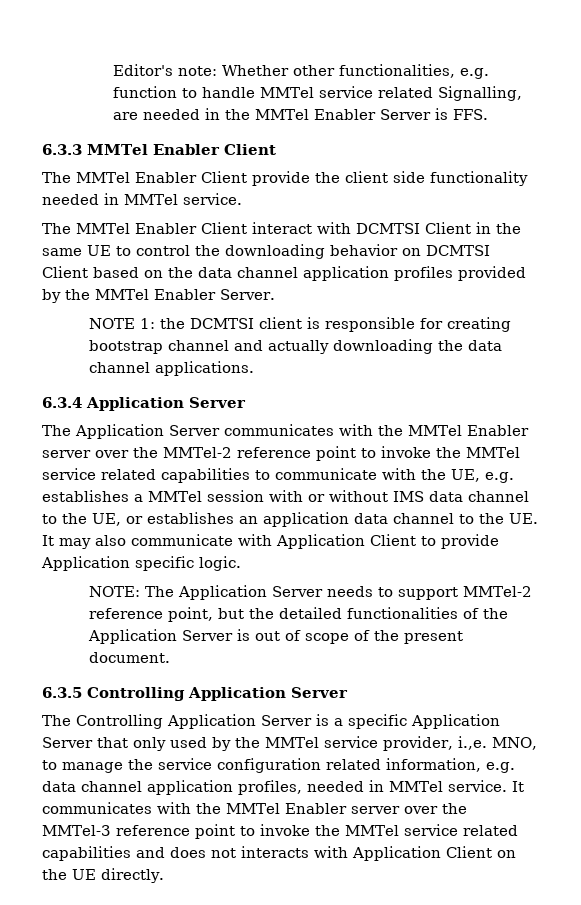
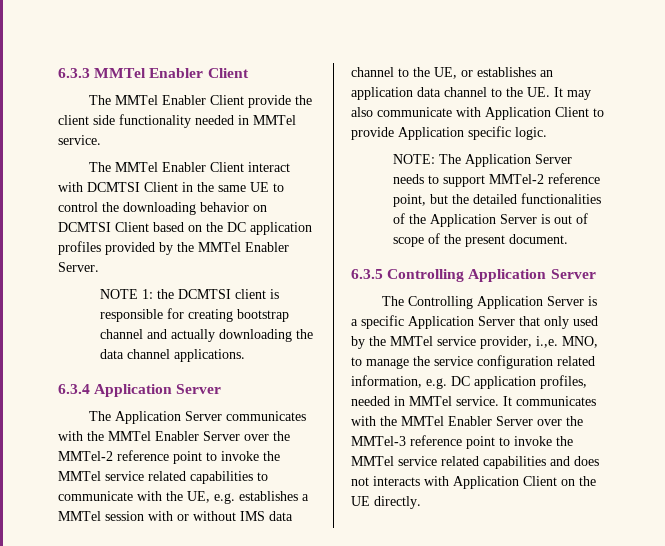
- Editor's note: Whether other functionalities, e.g. function to handle MMTel service related Signalling, are needed in the MMTel Enabler Server is FFS.
- The MMTel Enabler Client interact with DCMTSI Client in the same UE to control the downloading behavior on DCMTSI Client based on the data channel application profiles provided by the MMTel Enabler Server.
+ The MMTel Enabler Client interact with DCMTSI Client in the same UE to control the downloading behavior on DCMTSI Client based on the DC application profiles provided by the MMTel Enabler Server.
- The Application Server communicates with the MMTel Enabler server over the MMTel-2 reference point to invoke the MMTel service related capabilities to communicate with the UE, e.g. establishes a MMTel session with or without IMS data channel to the UE, or establishes an application data channel to the UE. It may also communicate with Application Client to provide Application specific logic.
+ The Application Server communicates with the MMTel Enabler Server over the MMTel-2 reference point to invoke the MMTel service related capabilities to communicate with the UE, e.g. establishes a MMTel session with or without IMS data channel to the UE, or establishes an application data channel to the UE. It may also communicate with Application Client to provide Application specific logic.
- The Controlling Application Server is a specific Application Server that only used by the MMTel service provider, i.,e. MNO, to manage the service configuration related information, e.g. data channel application profiles, needed in MMTel service.
+ The Controlling Application Server is a specific Application Server that only used by the MMTel service provider, i.,e. MNO, to manage the service configuration related information, e.g. DC application profiles, needed in MMTel service.
- It communicates with the MMTel Enabler server over the MMTel-3 reference point to invoke the MMTel service related capabilities and does not interacts with Application Client on the UE directly.
+ It communicates with the MMTel Enabler Server over the MMTel-3 reference point to invoke the MMTel service related capabilities and does not interacts with Application Client on the UE directly.

